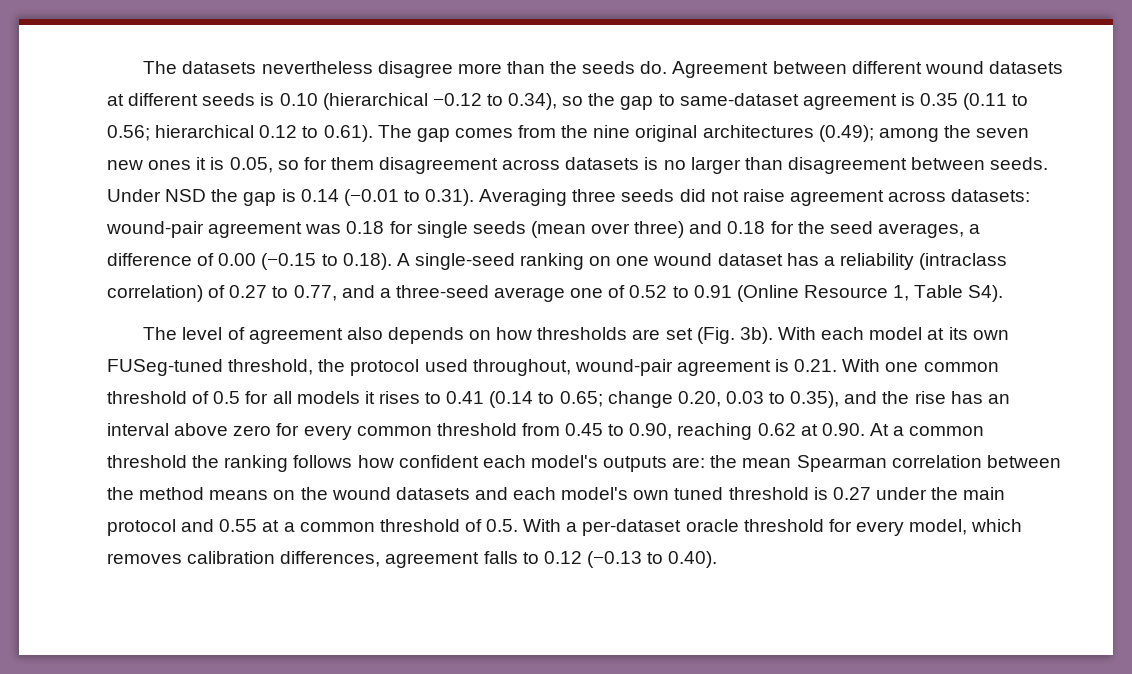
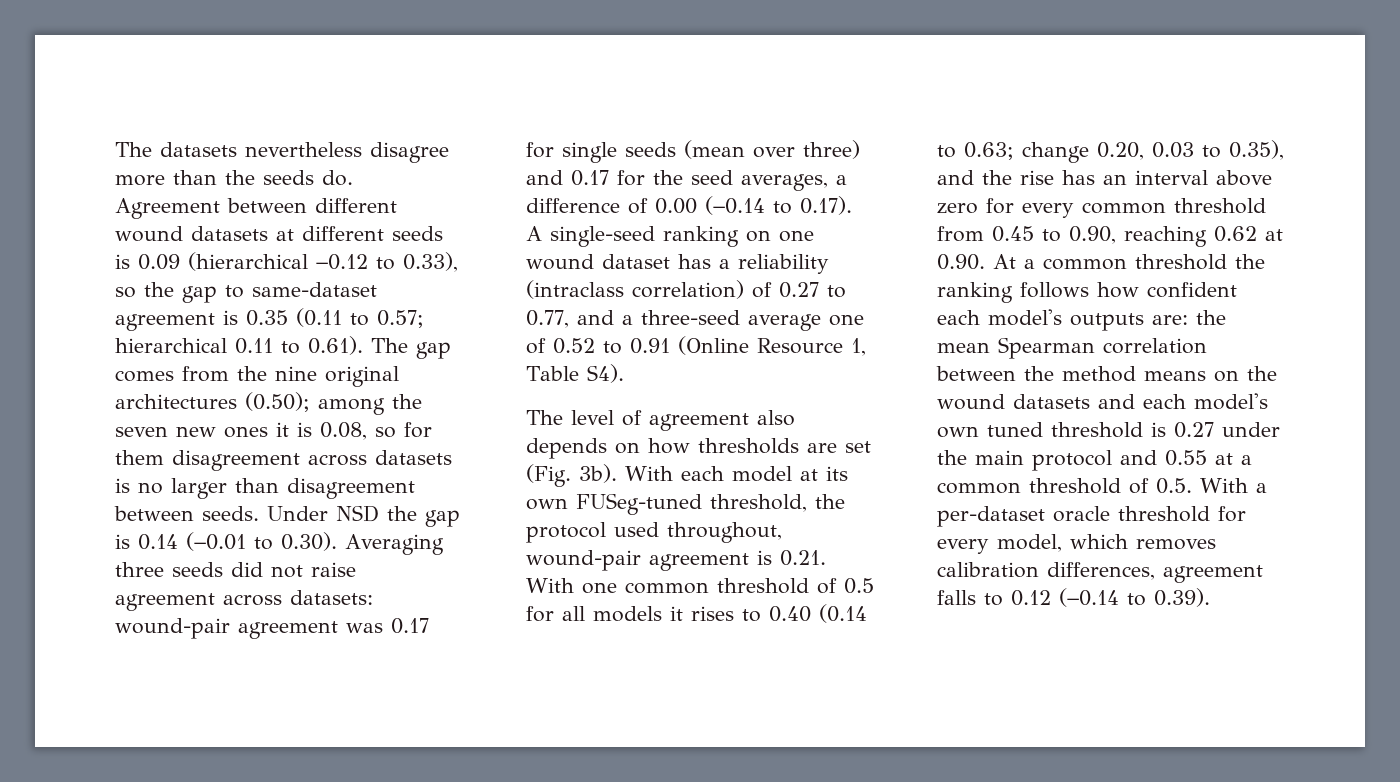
- Agreement between different wound datasets at different seeds is 0.10 (hierarchical −0.12 to 0.34), so the gap to same-dataset agreement is 0.35 (0.11 to 0.56; hierarchical 0.12 to 0.61). The gap comes from the nine original architectures (0.49); among the seven new ones it is 0.05, so for them disagreement across datasets is no larger than disagreement between seeds.
+ Agreement between different wound datasets at different seeds is 0.09 (hierarchical −0.12 to 0.33), so the gap to same-dataset agreement is 0.35 (0.11 to 0.57; hierarchical 0.11 to 0.61). The gap comes from the nine original architectures (0.50); among the seven new ones it is 0.08, so for them disagreement across datasets is no larger than disagreement between seeds.
- Under NSD the gap is 0.14 (−0.01 to 0.31). Averaging three seeds did not raise agreement across datasets:
+ Under NSD the gap is 0.14 (−0.01 to 0.30). Averaging three seeds did not raise agreement across datasets:
- wound-pair agreement was 0.18 for single seeds (mean over three) and 0.18 for the seed averages, a difference of 0.00 (−0.15 to 0.18). A single-seed ranking on one wound dataset has a reliability (intraclass correlation) of 0.27 to 0.77, and a three-seed average one of 0.52 to 0.91 (Online Resource 1, Table S4).
+ wound-pair agreement was 0.17 for single seeds (mean over three) and 0.17 for the seed averages, a difference of 0.00 (−0.14 to 0.17). A single-seed ranking on one wound dataset has a reliability (intraclass correlation) of 0.27 to 0.77, and a three-seed average one of 0.52 to 0.91 (Online Resource 1, Table S4).
- With each model at its own FUSeg-tuned threshold, the protocol used throughout, wound-pair agreement is 0.21. With one common threshold of 0.5 for all models it rises to 0.41 (0.14 to 0.65;
+ With each model at its own FUSeg-tuned threshold, the protocol used throughout, wound-pair agreement is 0.21. With one common threshold of 0.5 for all models it rises to 0.40 (0.14 to 0.63;
- the mean Spearman correlation between the method means on the wound datasets and each model's own tuned threshold is 0.27 under the main protocol and 0.55 at a common threshold of 0.5. With a per-dataset oracle threshold for every model, which removes calibration differences, agreement falls to 0.12 (−0.13 to 0.40).
+ the mean Spearman correlation between the method means on the wound datasets and each model's own tuned threshold is 0.27 under the main protocol and 0.55 at a common threshold of 0.5. With a per-dataset oracle threshold for every model, which removes calibration differences, agreement falls to 0.12 (−0.14 to 0.39).

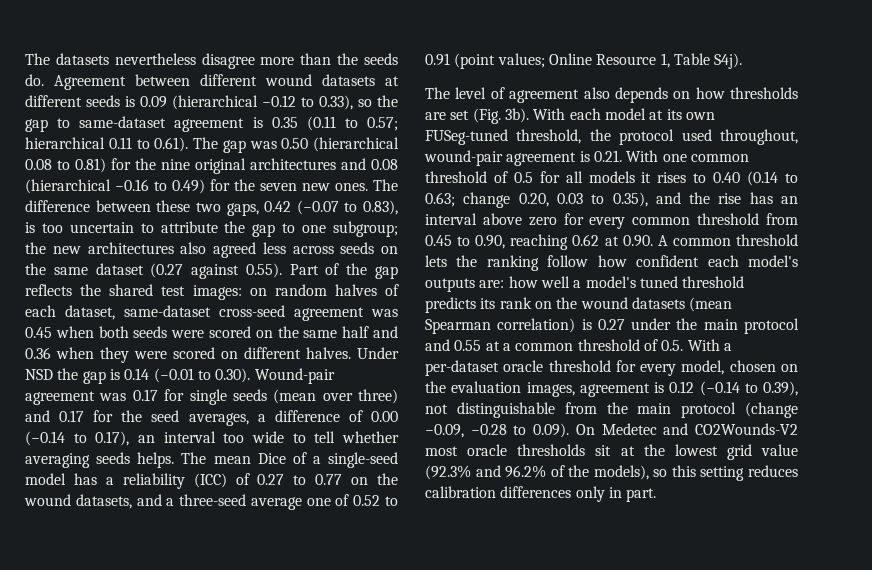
- Agreement between different wound datasets at different seeds is 0.09 (hierarchical −0.12 to 0.33), so the gap to same-dataset agreement is 0.35 (0.11 to 0.57; hierarchical 0.11 to 0.61). The gap comes from the nine original architectures (0.50); among the seven new ones it is 0.08, so for them disagreement across datasets is no larger than disagreement between seeds.
+ Agreement between different wound datasets at different seeds is 0.09 (hierarchical −0.12 to 0.33), so the gap to same-dataset agreement is 0.35 (0.11 to 0.57; hierarchical 0.11 to 0.61). The gap was 0.50 (hierarchical 0.08 to 0.81) for the nine original architectures and 0.08 (hierarchical −0.16 to 0.49) for the seven new ones. The difference between these two gaps, 0.42 (−0.07 to 0.83), is too uncertain to attribute the gap to one subgroup; the new architectures also agreed less across seeds on the same dataset (0.27 against 0.55). Part of the gap reflects the shared test images: on random halves of each dataset, same-dataset cross-seed agreement was 0.45 when both seeds were scored on the same half and 0.36 when they were scored on different halves.
- Under NSD the gap is 0.14 (−0.01 to 0.30). Averaging three seeds did not raise agreement across datasets: wound-pair agreement was 0.17 for single seeds (mean over three) and 0.17 for the seed averages, a difference of 0.00 (−0.14 to 0.17). A single-seed ranking on one wound dataset has a reliability (intraclass correlation) of 0.27 to 0.77, and a three-seed average one of 0.52 to 0.91 (Online Resource 1, Table S4).
+ Under NSD the gap is 0.14 (−0.01 to 0.30). Wound-pair agreement was 0.17 for single seeds (mean over three) and 0.17 for the seed averages, a difference of 0.00 (−0.14 to 0.17), an interval too wide to tell whether averaging seeds helps. The mean Dice of a single-seed model has a reliability (ICC) of 0.27 to 0.77 on the wound datasets, and a three-seed average one of 0.52 to 0.91 (point values; Online Resource 1, Table S4j).
- change 0.20, 0.03 to 0.35), and the rise has an interval above zero for every common threshold from 0.45 to 0.90, reaching 0.62 at 0.90. At a common threshold the ranking follows how confident each model's outputs are:
+ change 0.20, 0.03 to 0.35), and the rise has an interval above zero for every common threshold from 0.45 to 0.90, reaching 0.62 at 0.90. A common threshold lets the ranking follow how confident each model's outputs are:
- the mean Spearman correlation between the method means on the wound datasets and each model's own tuned threshold is 0.27 under the main protocol and 0.55 at a common threshold of 0.5. With a per-dataset oracle threshold for every model, which removes calibration differences, agreement falls to 0.12 (−0.14 to 0.39).
+ how well a model's tuned threshold predicts its rank on the wound datasets (mean Spearman correlation) is 0.27 under the main protocol and 0.55 at a common threshold of 0.5. With a per-dataset oracle threshold for every model, chosen on the evaluation images, agreement is 0.12 (−0.14 to 0.39), not distinguishable from the main protocol (change −0.09, −0.28 to 0.09). On Medetec and CO2Wounds-V2 most oracle thresholds sit at the lowest grid value (92.3% and 96.2% of the models), so this setting reduces calibration differences only in part.

